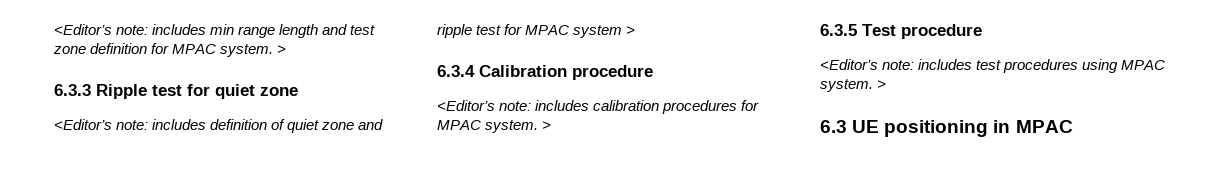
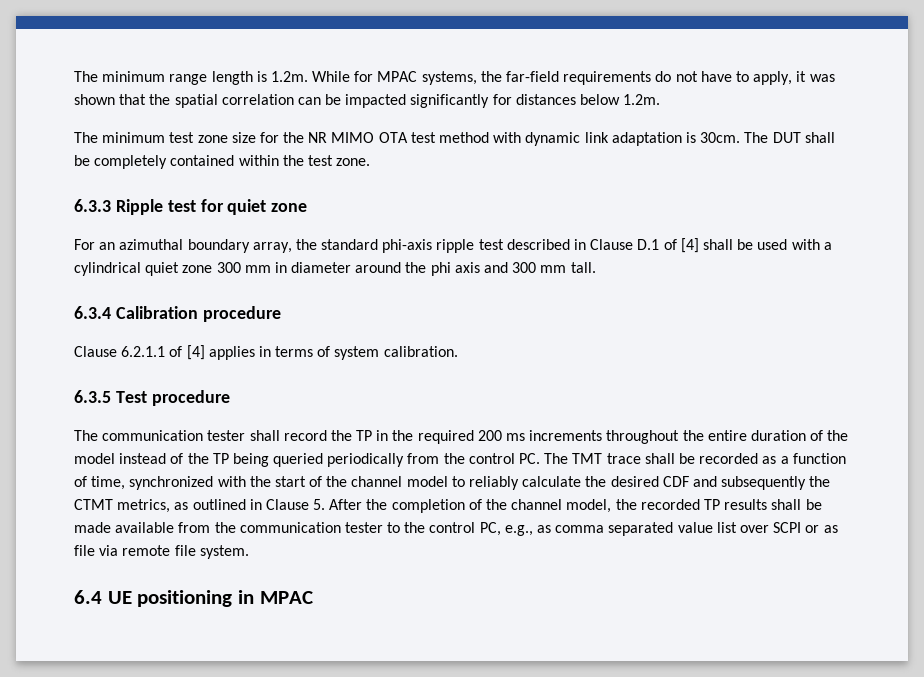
- <Editor’s note: includes min range length and test zone definition for MPAC system. >
+ The minimum range length is 1.2m. While for MPAC systems, the far-field requirements do not have to apply, it was shown that the spatial correlation can be impacted significantly for distances below 1.2m.
+ The minimum test zone size for the NR MIMO OTA test method with dynamic link adaptation is 30cm. The DUT shall be completely contained within the test zone.
- <Editor’s note: includes definition of quiet zone and ripple test for MPAC system >
+ For an azimuthal boundary array, the standard phi-axis ripple test described in Clause D.1 of [4] shall be used with a cylindrical quiet zone 300 mm in diameter around the phi axis and 300 mm tall.
  6.3.4 Calibration procedure
- <Editor’s note: includes calibration procedures for MPAC system. >
+ Clause 6.2.1.1 of [4] applies in terms of system calibration.
  6.3.5 Test procedure
- <Editor’s note: includes test procedures using MPAC system. >
- 6.3 UE positioning in MPAC
+ The communication tester shall record the TP in the required 200 ms increments throughout the entire duration of the model instead of the TP being queried periodically from the control PC. The TMT trace shall be recorded as a function of time, synchronized with the start of the channel model to reliably calculate the desired CDF and subsequently the CTMT metrics, as outlined in Clause 5. After the completion of the channel model, the recorded TP results shall be made available from the communication tester to the control PC, e.g., as comma separated value list over SCPI or as file via remote file system.
+ 6.4 UE positioning in MPAC

